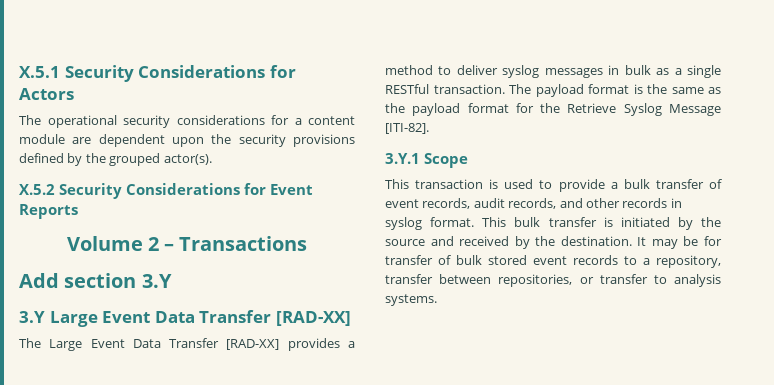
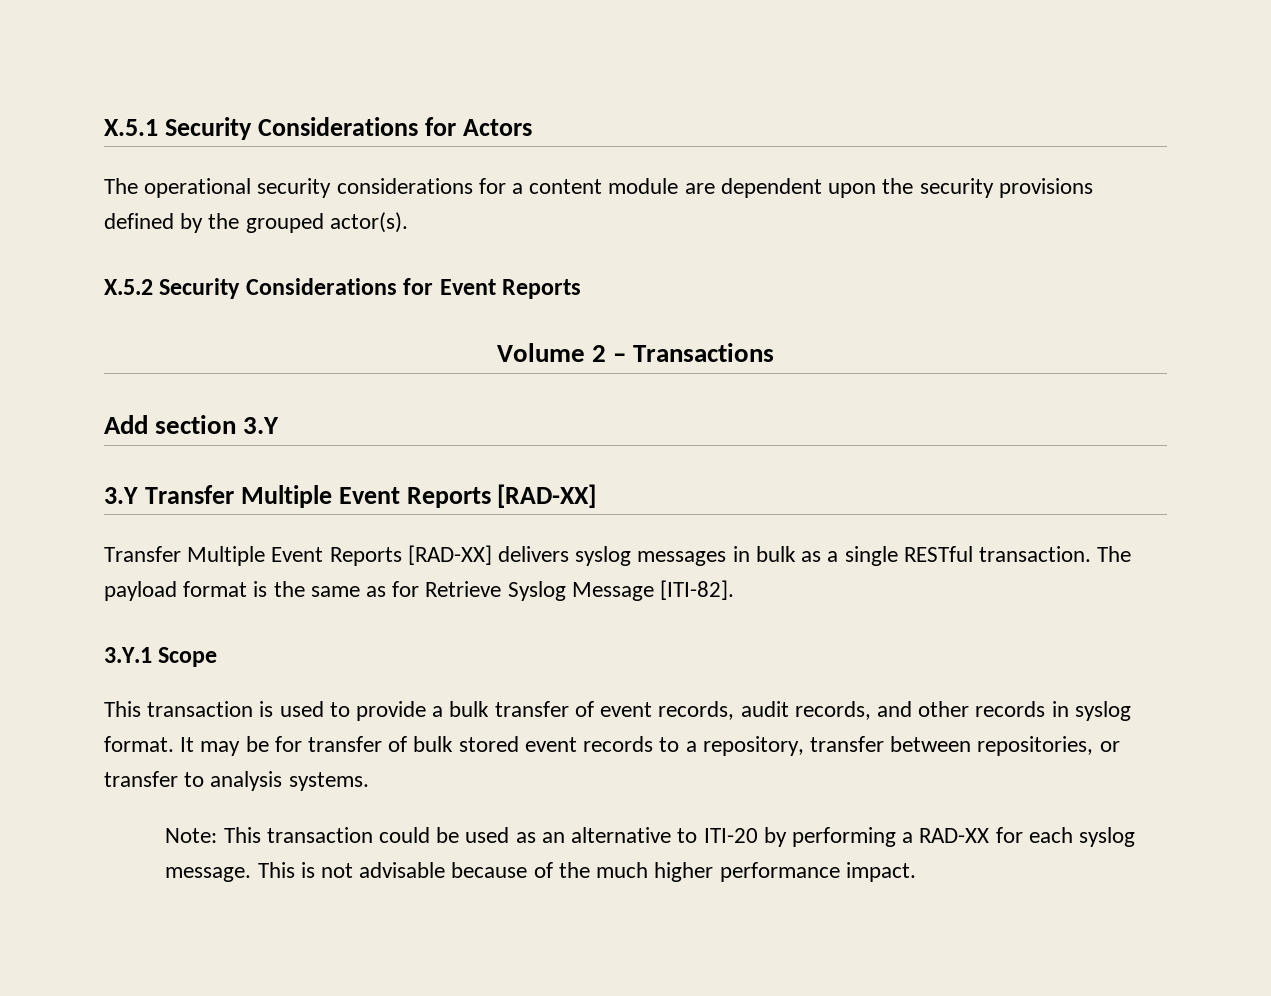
- 3.Y Large Event Data Transfer [RAD-XX]
- The Large Event Data Transfer [RAD-XX] provides a method to deliver syslog messages in bulk as a single RESTful transaction.
+ 3.Y Transfer Multiple Event Reports [RAD-XX]
+ Transfer Multiple Event Reports [RAD-XX] delivers syslog messages in bulk as a single RESTful transaction.
- The payload format is the same as the payload format for the Retrieve Syslog Message [ITI-82].
+ The payload format is the same as for Retrieve Syslog Message [ITI-82].
- This bulk transfer is initiated by the source and received by the destination.
+ Note: This transaction could be used as an alternative to ITI-20 by performing a RAD-XX for each syslog message. This is not advisable because of the much higher performance impact.

